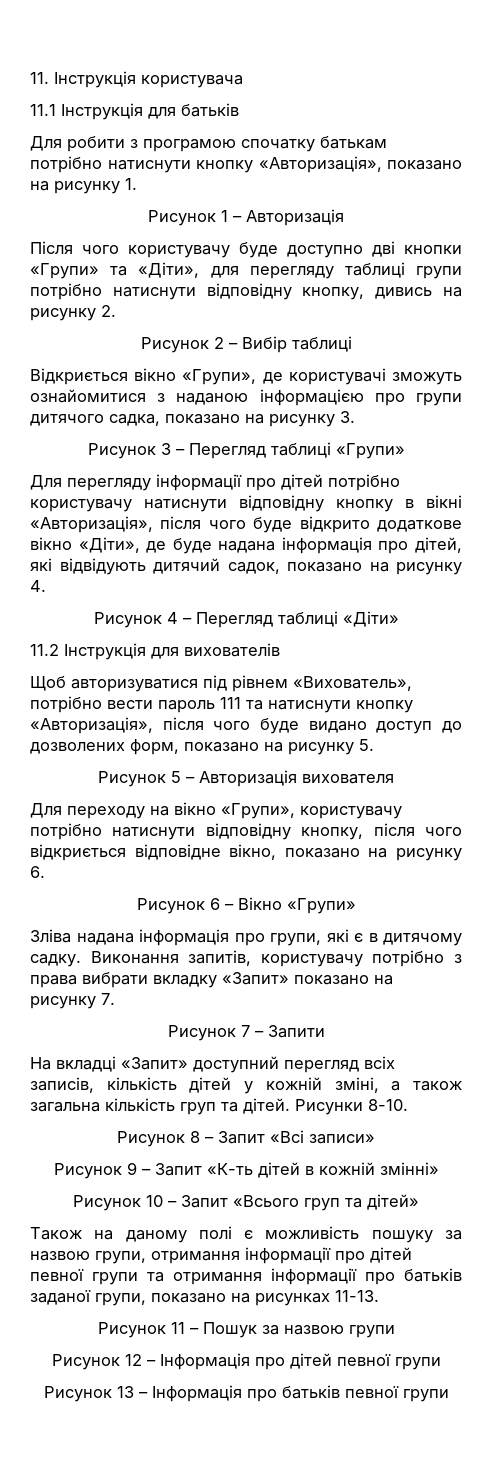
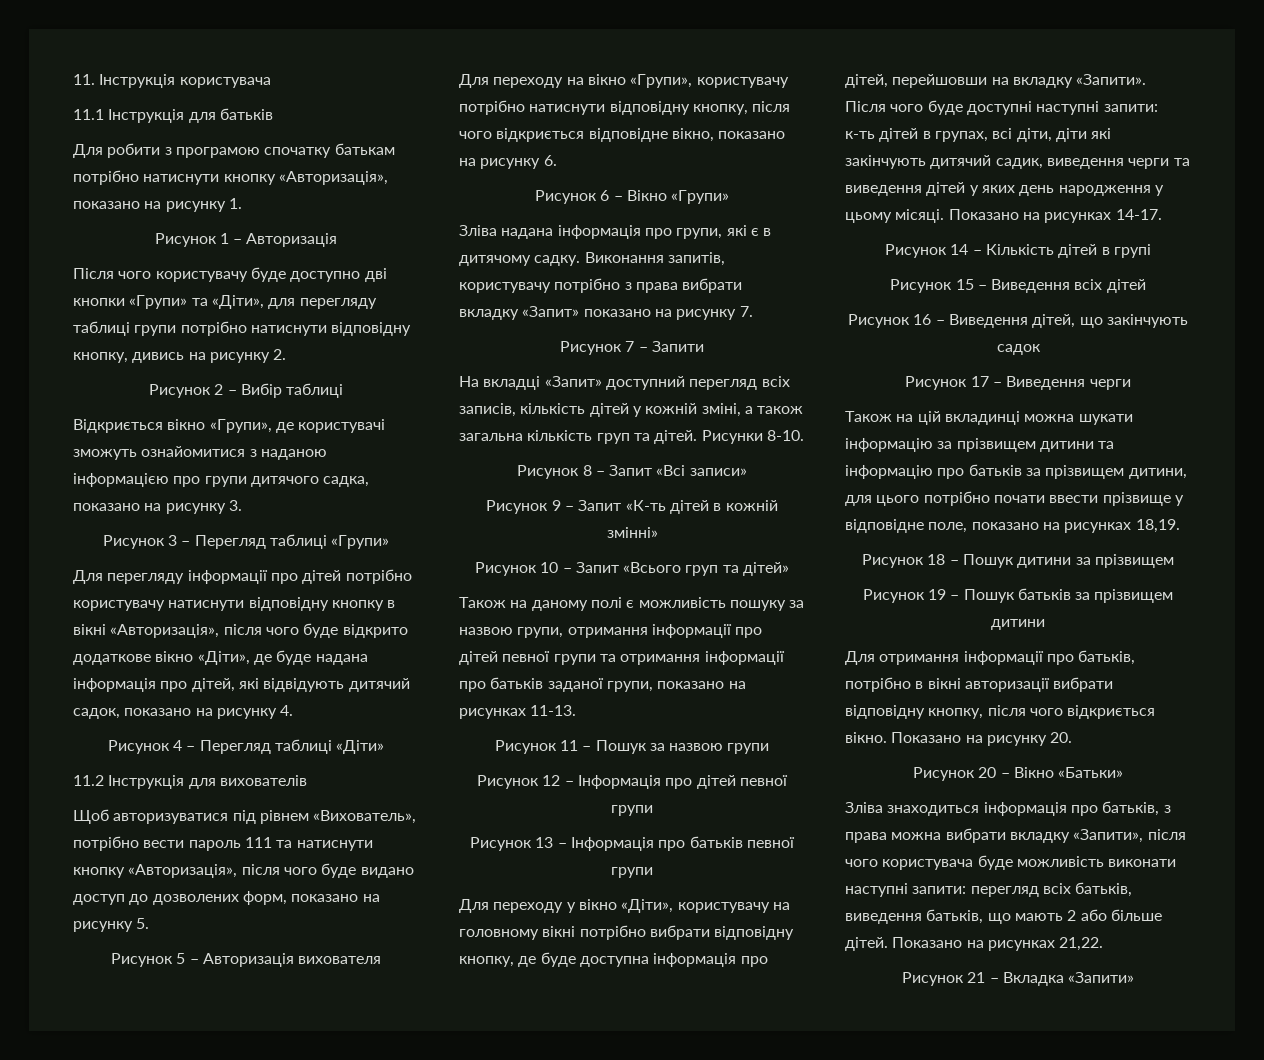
+ Для переходу у вікно «Діти», користувачу на головному вікні потрібно вибрати відповідну кнопку, де буде доступна інформація про дітей, перейшовши на вкладку «Запити». Після чого буде доступні наступні запити: к-ть дітей в групах, всі діти, діти які закінчують дитячий садик, виведення черги та виведення дітей у яких день народження у цьому місяці. Показано на рисунках 14-17.
+ Рисунок 14 – Кількість дітей в групі
+ Рисунок 15 – Виведення всіх дітей
+ Рисунок 16 – Виведення дітей, що закінчують садок
+ Рисунок 17 – Виведення черги
+ Також на цій вкладинці можна шукати інформацію за прізвищем дитини та інформацію про батьків за прізвищем дитини, для цього потрібно почати ввести прізвище у відповідне поле, показано на рисунках 18,19.
+ Рисунок 18 – Пошук дитини за прізвищем
+ Рисунок 19 – Пошук батьків за прізвищем дитини
+ Для отримання інформації про батьків, потрібно в вікні авторизації вибрати відповідну кнопку, після чого відкриється вікно. Показано на рисунку 20.
+ Рисунок 20 – Вікно «Батьки»
+ Зліва знаходиться інформація про батьків, з права можна вибрати вкладку «Запити», після чого користувача буде можливість виконати наступні запити: перегляд всіх батьків, виведення батьків, що мають 2 або більше дітей. Показано на рисунках 21,22.
+ Рисунок 21 – Вкладка «Запити»

